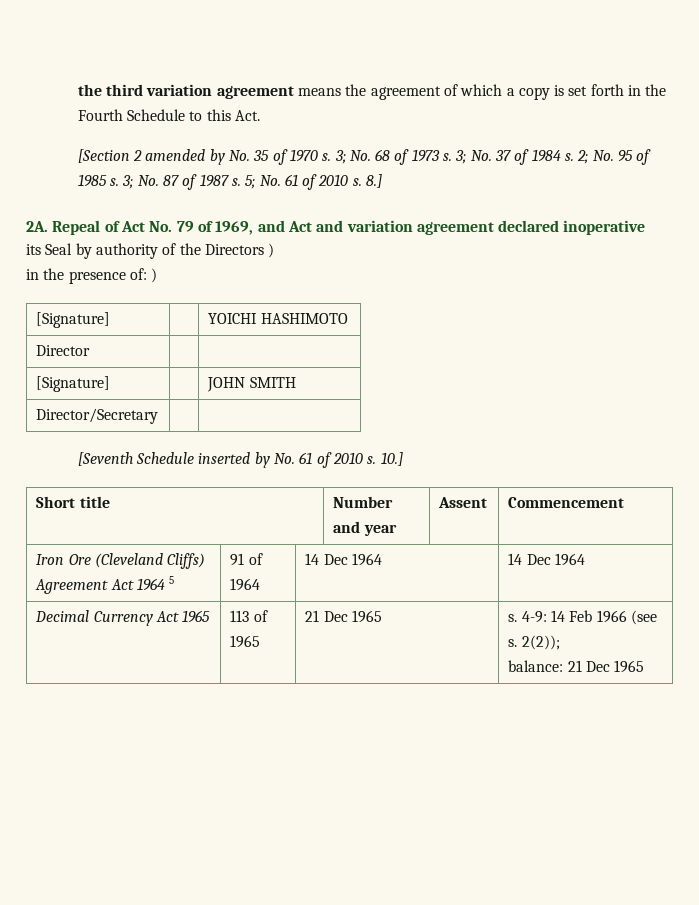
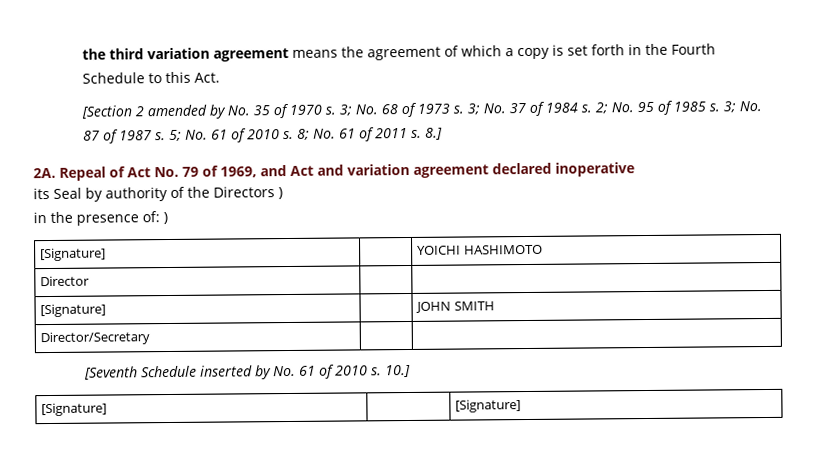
+ 8; No. 61 of 2011 s.
- Short title | Number and year | Assent | Commencement
- Iron Ore (Cleveland Cliffs) Agreement Act 1964 5 | 91 of 1964 | 14 Dec 1964 | 14 Dec 1964
- Decimal Currency Act 1965 | 113 of 1965 | 21 Dec 1965 | s. 4-9: 14 Feb 1966 (see s. 2(2));
- balance: 21 Dec 1965
+ [Signature] | | [Signature]

